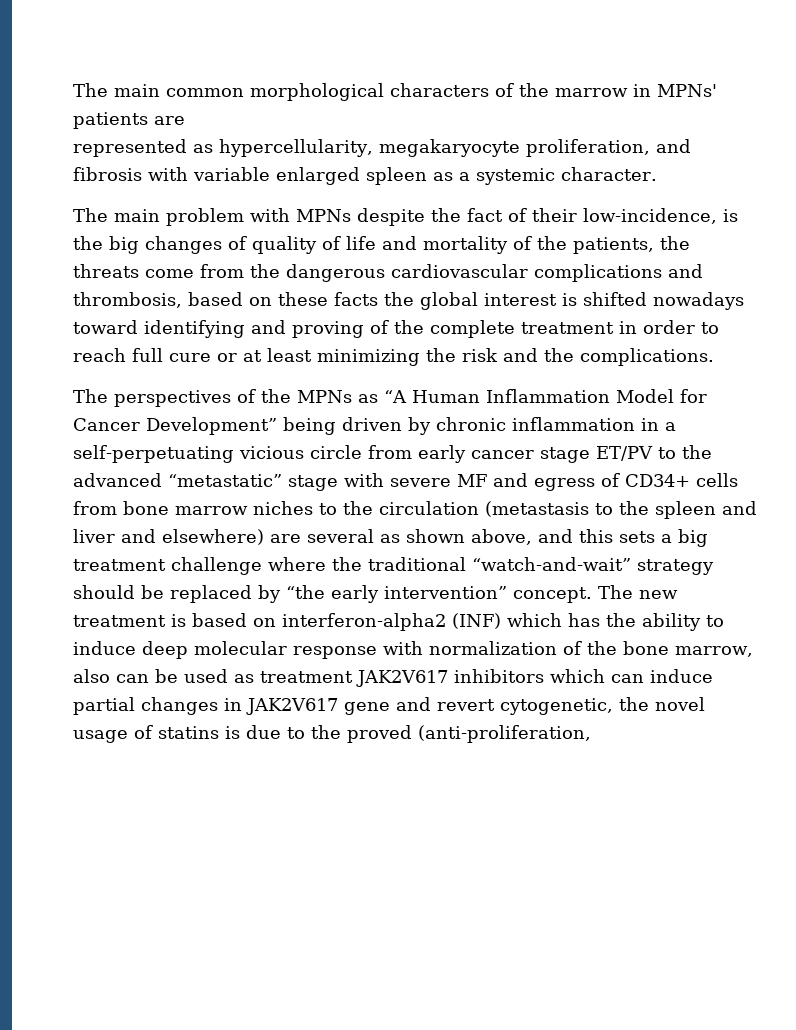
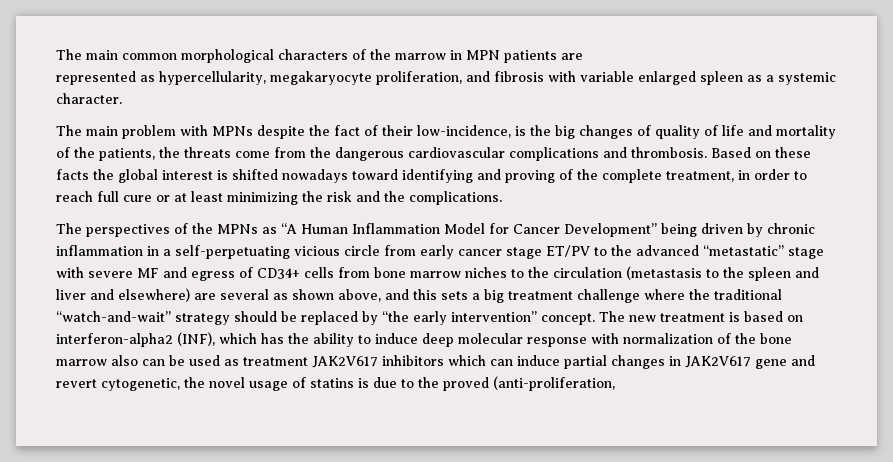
- The main common morphological characters of the marrow in MPNs' patients are
+ The main common morphological characters of the marrow in MPN patients are
- The main problem with MPNs despite the fact of their low-incidence, is the big changes of quality of life and mortality of the patients, the threats come from the dangerous cardiovascular complications and thrombosis, based on these facts the global interest is shifted nowadays toward identifying and proving of the complete treatment in order to reach full cure or at least minimizing the risk and the complications.
+ The main problem with MPNs despite the fact of their low-incidence, is the big changes of quality of life and mortality of the patients, the threats come from the dangerous cardiovascular complications and thrombosis. Based on these facts the global interest is shifted nowadays toward identifying and proving of the complete treatment, in order to reach full cure or at least minimizing the risk and the complications.
- The new treatment is based on interferon-alpha2 (INF) which has the ability to induce deep molecular response with normalization of the bone marrow, also can be used as treatment JAK2V617 inhibitors which can induce partial changes in JAK2V617 gene and revert cytogenetic, the novel usage of statins is due to the proved (anti-proliferation,
+ The new treatment is based on interferon-alpha2 (INF), which has the ability to induce deep molecular response with normalization of the bone marrow also can be used as treatment JAK2V617 inhibitors which can induce partial changes in JAK2V617 gene and revert cytogenetic, the novel usage of statins is due to the proved (anti-proliferation,

